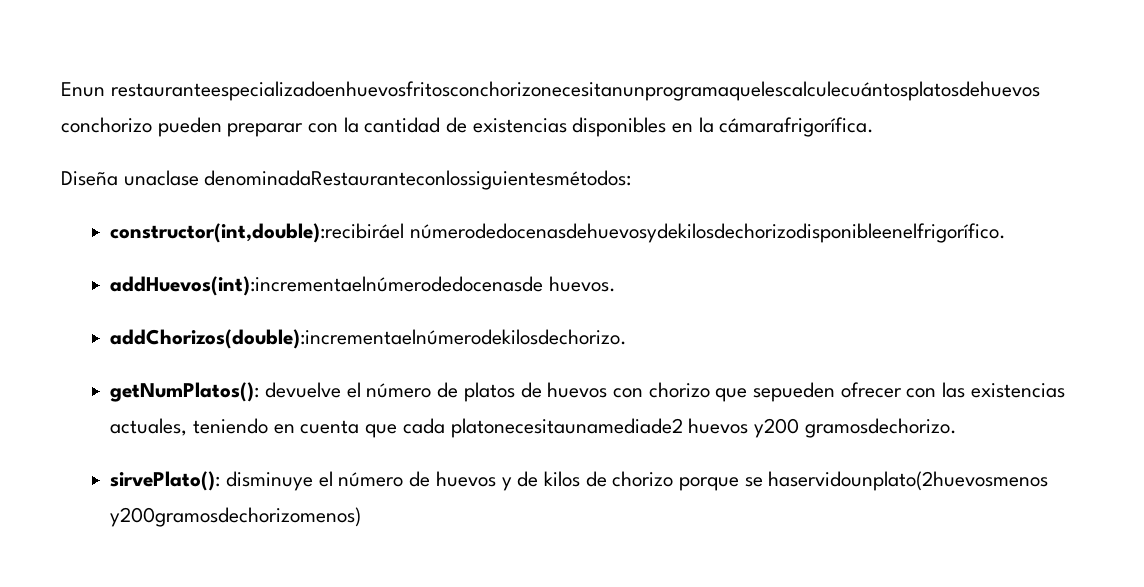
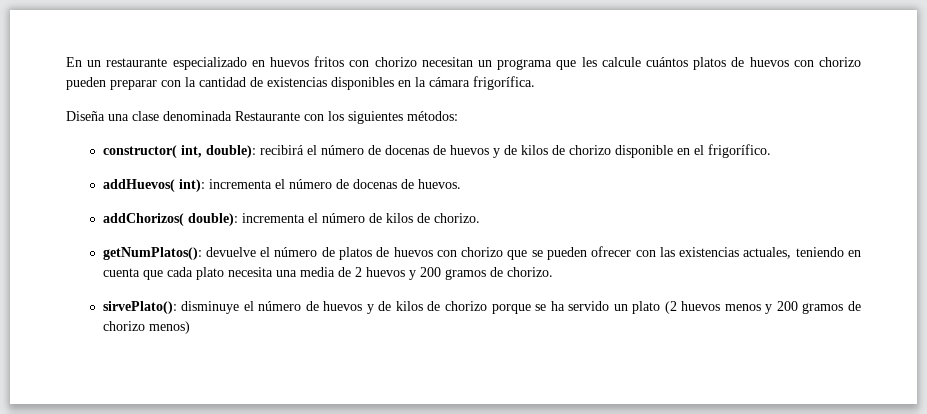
- Enun restauranteespecializadoenhuevosfritosconchorizonecesitanunprogramaquelescalculecuántosplatosdehuevos conchorizo pueden preparar con la cantidad de existencias disponibles en la cámarafrigorífica.
+ En un restaurante especializado en huevos fritos con chorizo necesitan un programa que les calcule cuántos platos de huevos con chorizo pueden preparar con la cantidad de existencias disponibles en la cámara frigorífica.
- Diseña unaclase denominadaRestauranteconlossiguientesmétodos:
- constructor(int,double):recibiráel númerodedocenasdehuevosydekilosdechorizodisponibleenelfrigorífico.
- addHuevos(int):incrementaelnúmerodedocenasde huevos.
- addChorizos(double):incrementaelnúmerodekilosdechorizo.
+ Diseña una clase denominada Restaurante con los siguientes métodos:
+ constructor( int, double): recibirá el número de docenas de huevos y de kilos de chorizo disponible en el frigorífico.
+ addHuevos( int): incrementa el número de docenas de huevos.
+ addChorizos( double): incrementa el número de kilos de chorizo.
- getNumPlatos(): devuelve el número de platos de huevos con chorizo que sepueden ofrecer con las existencias actuales, teniendo en cuenta que cada platonecesitaunamediade2 huevos y200 gramosdechorizo.
+ getNumPlatos(): devuelve el número de platos de huevos con chorizo que se pueden ofrecer con las existencias actuales, teniendo en cuenta que cada plato necesita una media de 2 huevos y 200 gramos de chorizo.
- sirvePlato(): disminuye el número de huevos y de kilos de chorizo porque se haservidounplato(2huevosmenos y200gramosdechorizomenos)
+ sirvePlato(): disminuye el número de huevos y de kilos de chorizo porque se ha servido un plato (2 huevos menos y 200 gramos de chorizo menos)

